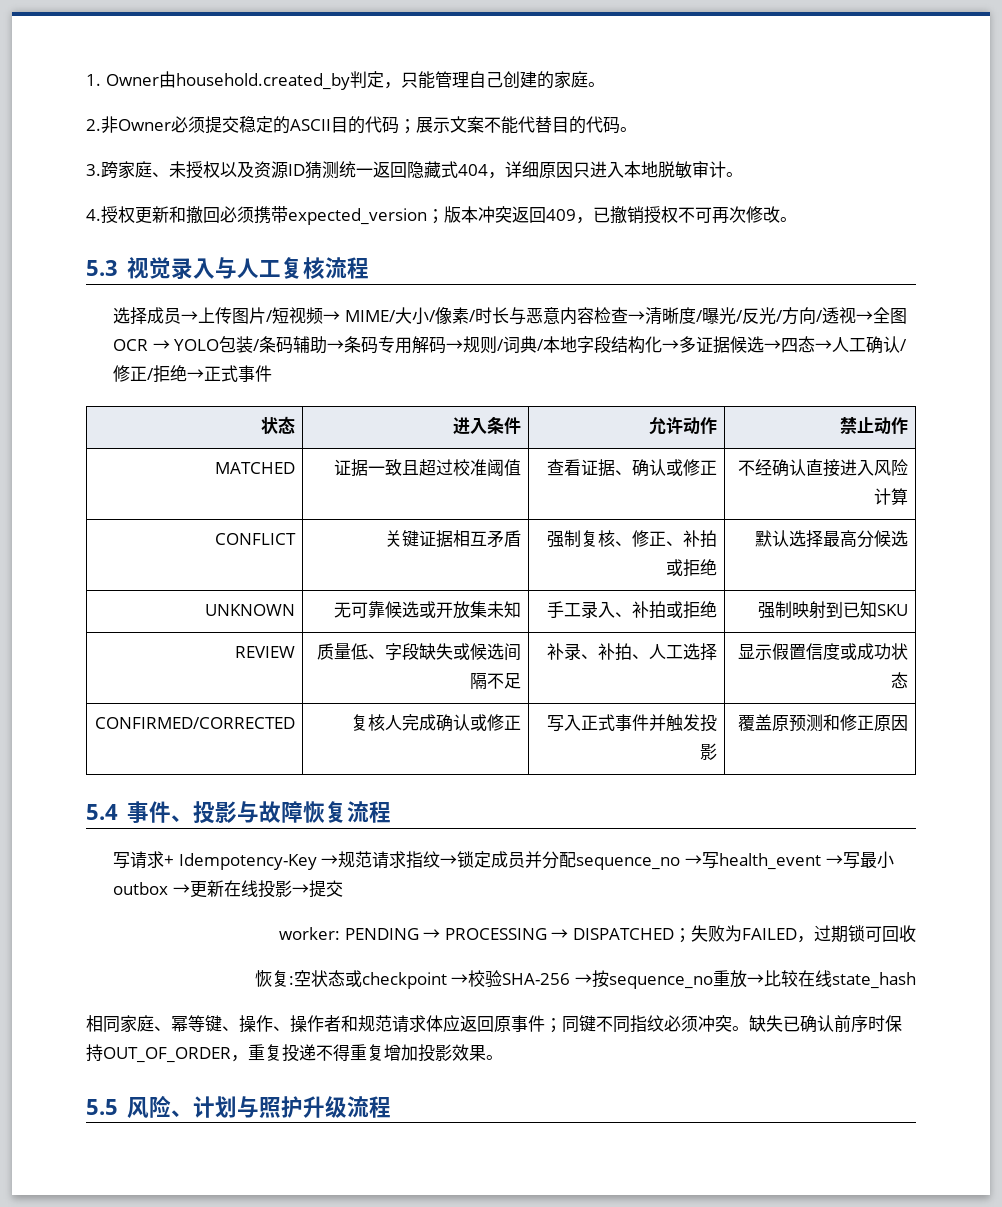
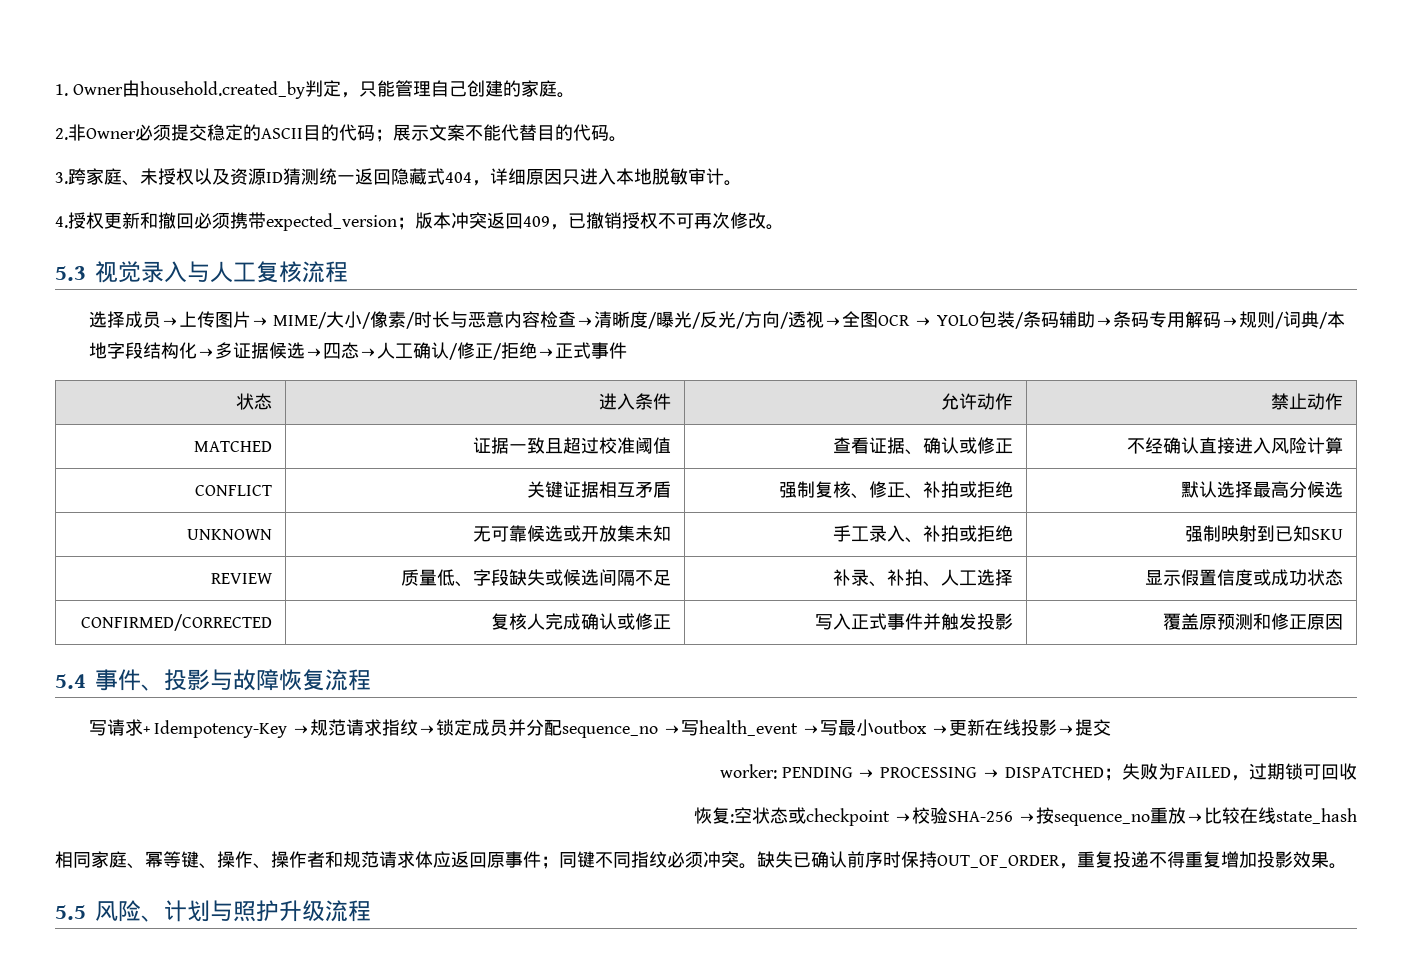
- 选择成员→上传图片/短视频→ MIME/大小/像素/时长与恶意内容检查→清晰度/曝光/反光/方向/透视→全图OCR → YOLO包装/条码辅助→条码专用解码→规则/词典/本地字段结构化→多证据候选→四态→人工确认/修正/拒绝→正式事件
+ 选择成员→上传图片→ MIME/大小/像素/时长与恶意内容检查→清晰度/曝光/反光/方向/透视→全图OCR → YOLO包装/条码辅助→条码专用解码→规则/词典/本地字段结构化→多证据候选→四态→人工确认/修正/拒绝→正式事件

